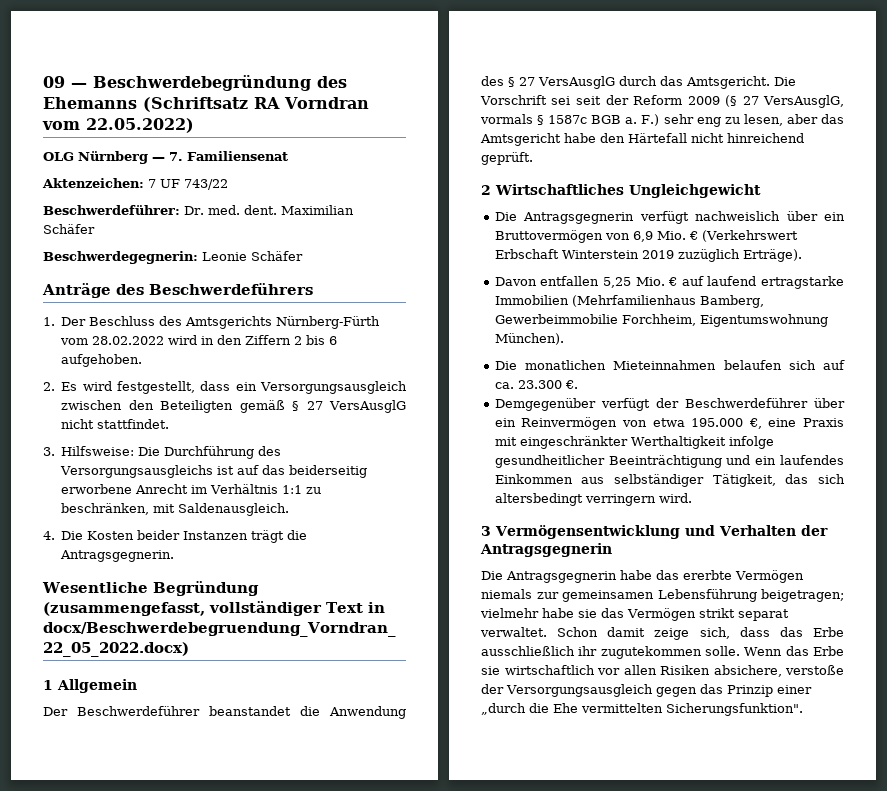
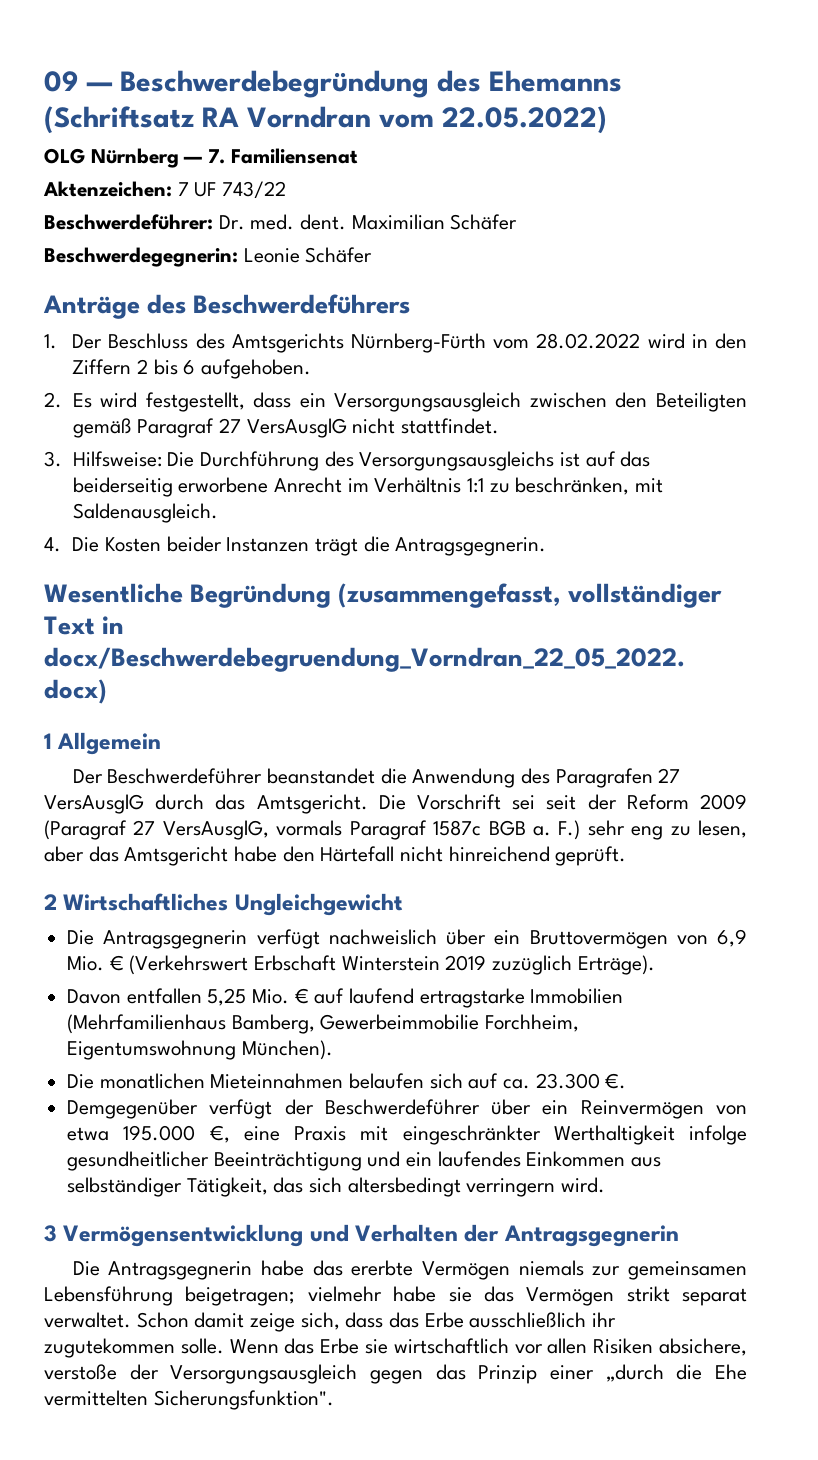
- 2. Es wird festgestellt, dass ein Versorgungsausgleich zwischen den Beteiligten gemäß § 27 VersAusglG nicht stattfindet.
+ 2. Es wird festgestellt, dass ein Versorgungsausgleich zwischen den Beteiligten gemäß Paragraf 27 VersAusglG nicht stattfindet.
- Der Beschwerdeführer beanstandet die Anwendung des § 27 VersAusglG durch das Amtsgericht.
+ Der Beschwerdeführer beanstandet die Anwendung des Paragrafen 27 VersAusglG durch das Amtsgericht.
- Die Vorschrift sei seit der Reform 2009 (§ 27 VersAusglG, vormals § 1587c BGB a.
+ Die Vorschrift sei seit der Reform 2009 (Paragraf 27 VersAusglG, vormals Paragraf 1587c BGB a.

